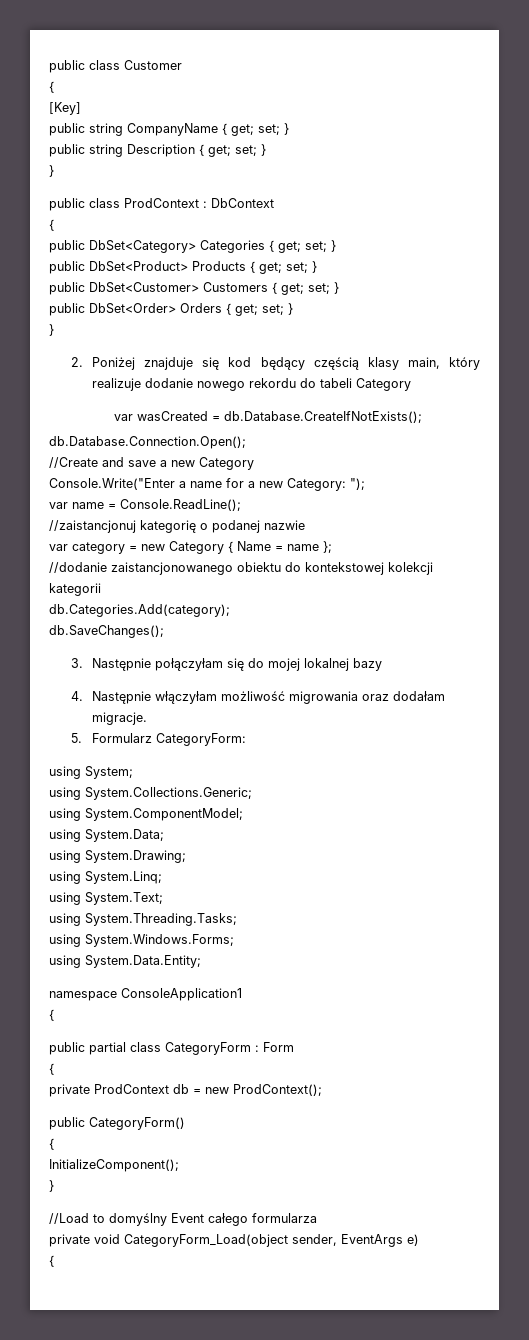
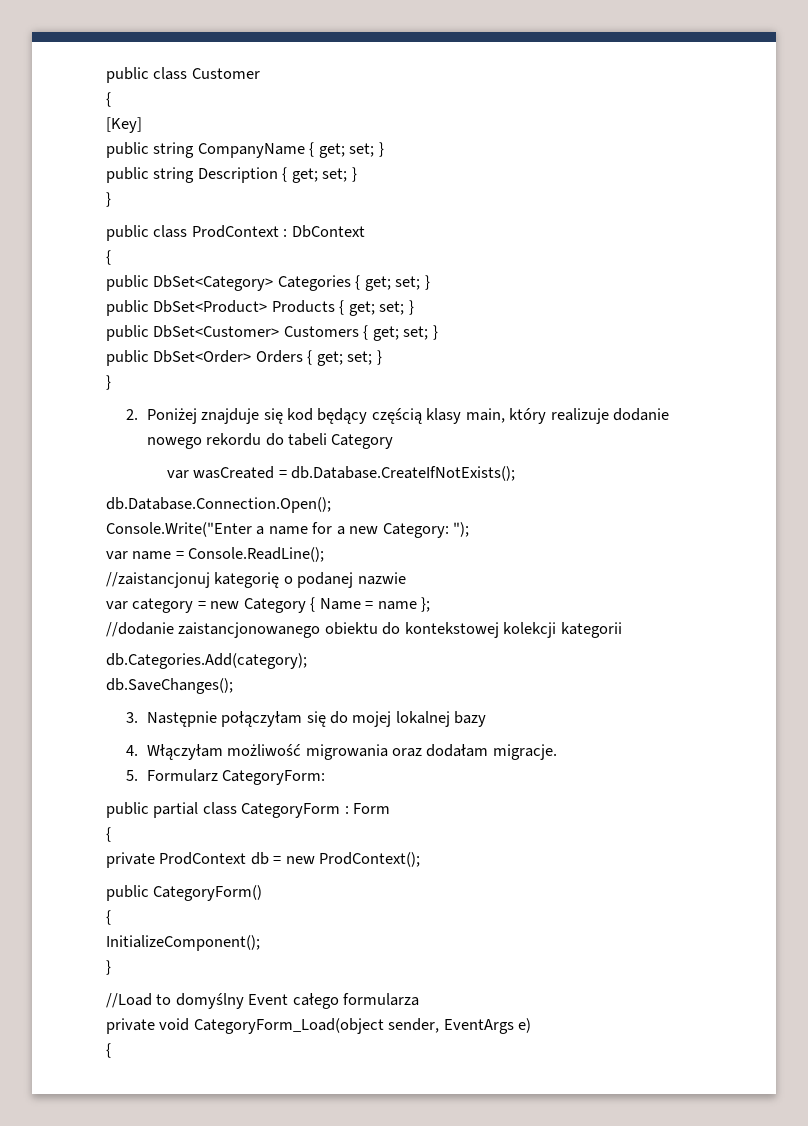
- //Create and save a new Category
- 4. Następnie włączyłam możliwość migrowania oraz dodałam migracje.
+ 4. Włączyłam możliwość migrowania oraz dodałam migracje.
- using System;
- using System.Collections.Generic;
- using System.ComponentModel;
- using System.Data;
- using System.Drawing;
- using System.Linq;
- using System.Text;
- using System.Threading.Tasks;
- using System.Windows.Forms;
- using System.Data.Entity;
- namespace ConsoleApplication1
- {

